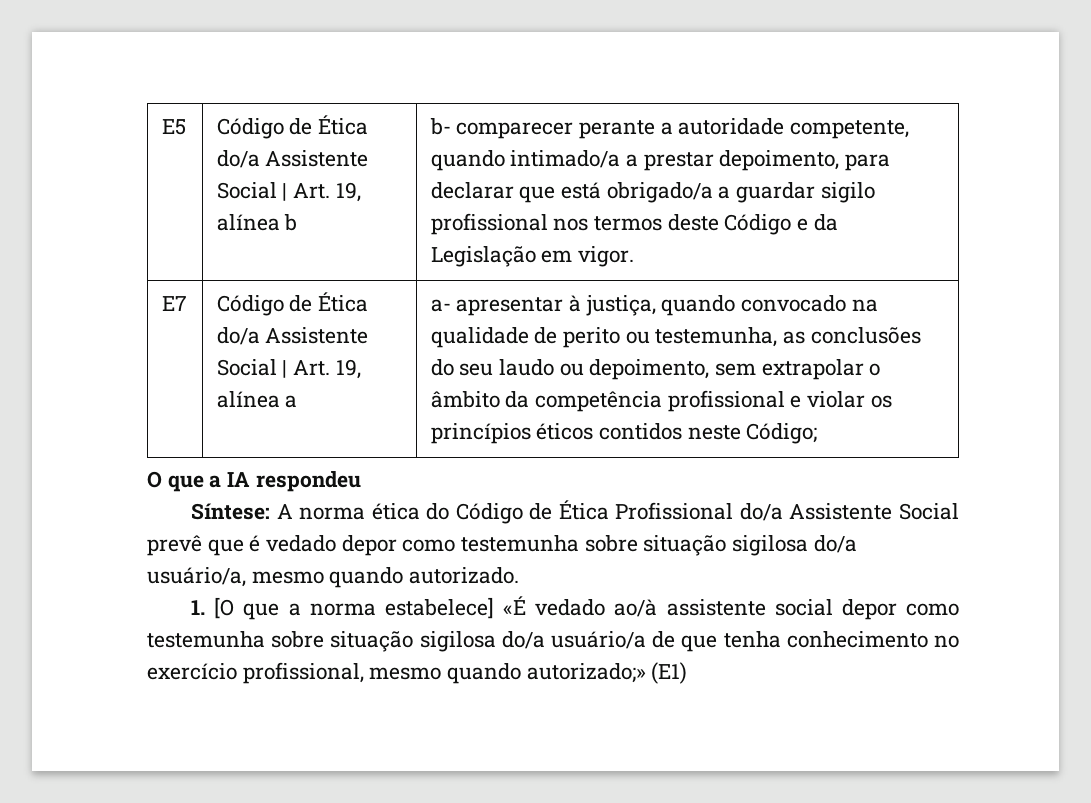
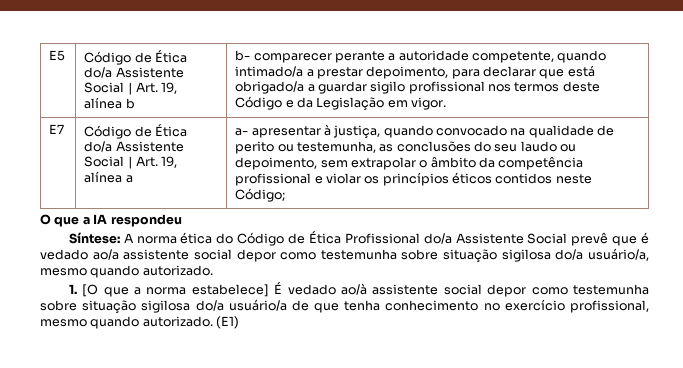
- Síntese: A norma ética do Código de Ética Profissional do/a Assistente Social prevê que é vedado depor como testemunha sobre situação sigilosa do/a usuário/a, mesmo quando autorizado.
+ Síntese: A norma ética do Código de Ética Profissional do/a Assistente Social prevê que é vedado ao/a assistente social depor como testemunha sobre situação sigilosa do/a usuário/a, mesmo quando autorizado.
- 1. [O que a norma estabelece] «É vedado ao/à assistente social depor como testemunha sobre situação sigilosa do/a usuário/a de que tenha conhecimento no exercício profissional, mesmo quando autorizado;» (E1)
+ 1. [O que a norma estabelece] É vedado ao/à assistente social depor como testemunha sobre situação sigilosa do/a usuário/a de que tenha conhecimento no exercício profissional, mesmo quando autorizado. (E1)

